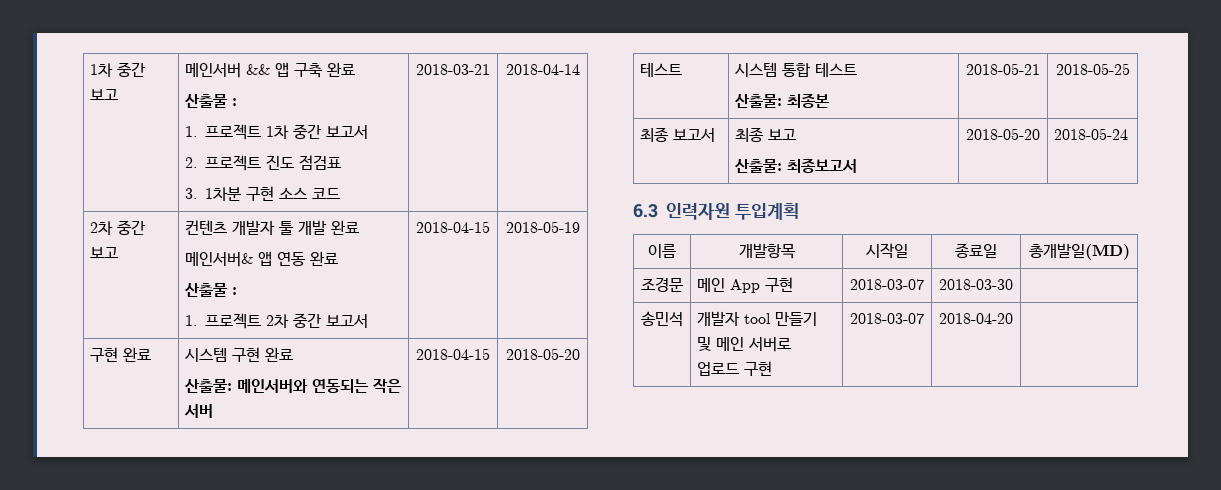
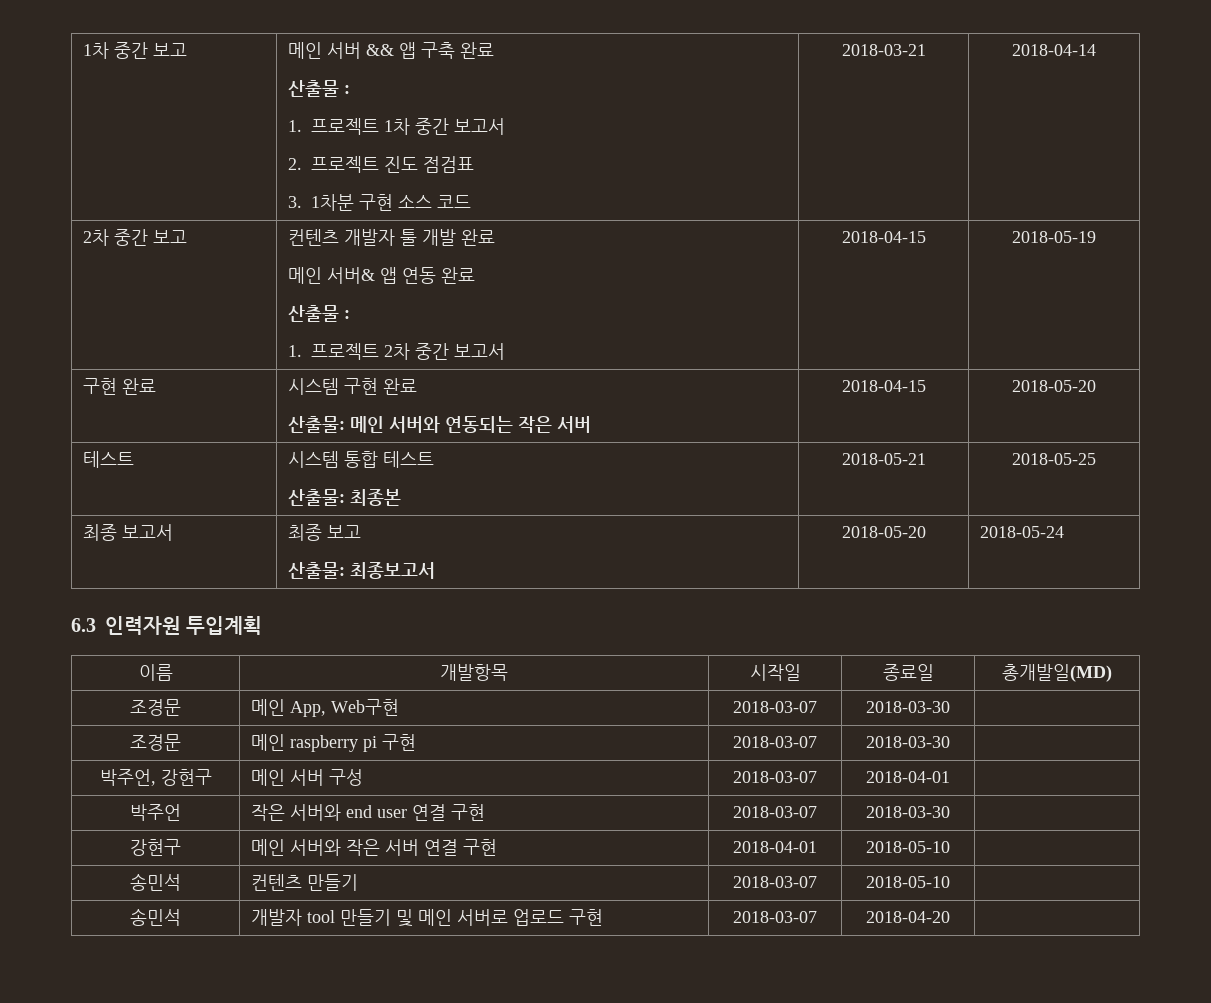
- 1차 중간 보고 | 메인서버 && 앱 구축 완료
+ 1차 중간 보고 | 메인 서버 && 앱 구축 완료
  2차 중간 보고 | 컨텐츠 개발자 툴 개발 완료
- 메인서버& 앱 연동 완료
+ 메인 서버& 앱 연동 완료
  구현 완료 | 시스템 구현 완료
- 산출물: 메인서버와 연동되는 작은 서버 | 2018-04-15 | 2018-05-20
+ 산출물: 메인 서버와 연동되는 작은 서버 | 2018-04-15 | 2018-05-20
- 조경문 | 메인 App 구현 | 2018-03-07 | 2018-03-30 |
+ 조경문 | 메인 App, Web구현 | 2018-03-07 | 2018-03-30 |
+ 조경문 | 메인 raspberry pi 구현 | 2018-03-07 | 2018-03-30 |
+ 박주언, 강현구 | 메인 서버 구성 | 2018-03-07 | 2018-04-01 |
+ 박주언 | 작은 서버와 end user 연결 구현 | 2018-03-07 | 2018-03-30 |
+ 강현구 | 메인 서버와 작은 서버 연결 구현 | 2018-04-01 | 2018-05-10 |
+ 송민석 | 컨텐츠 만들기 | 2018-03-07 | 2018-05-10 |

